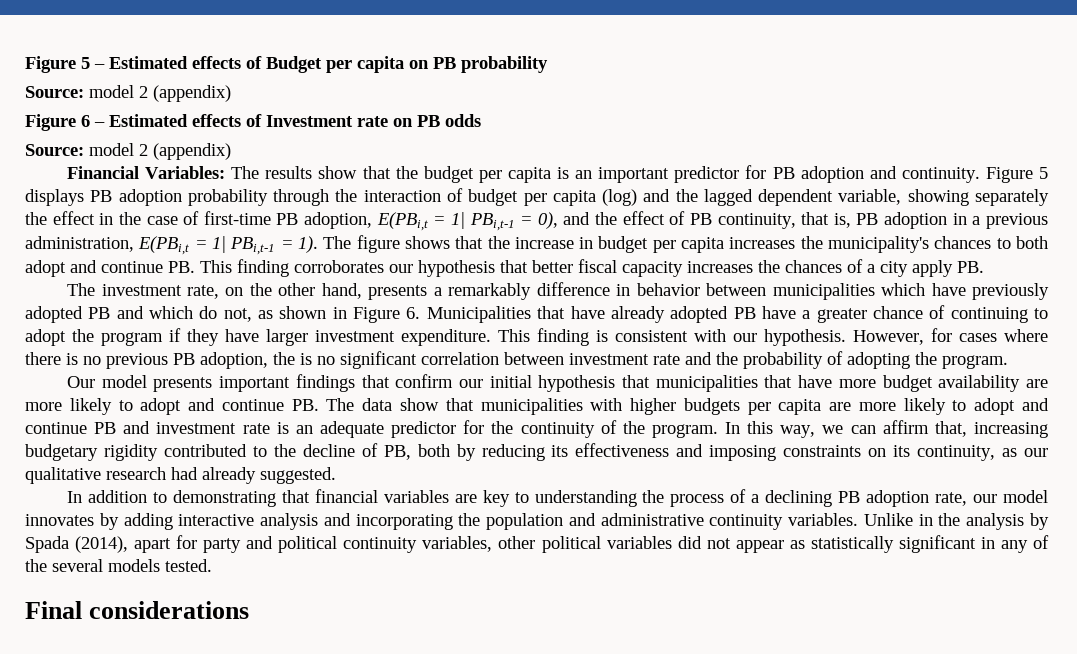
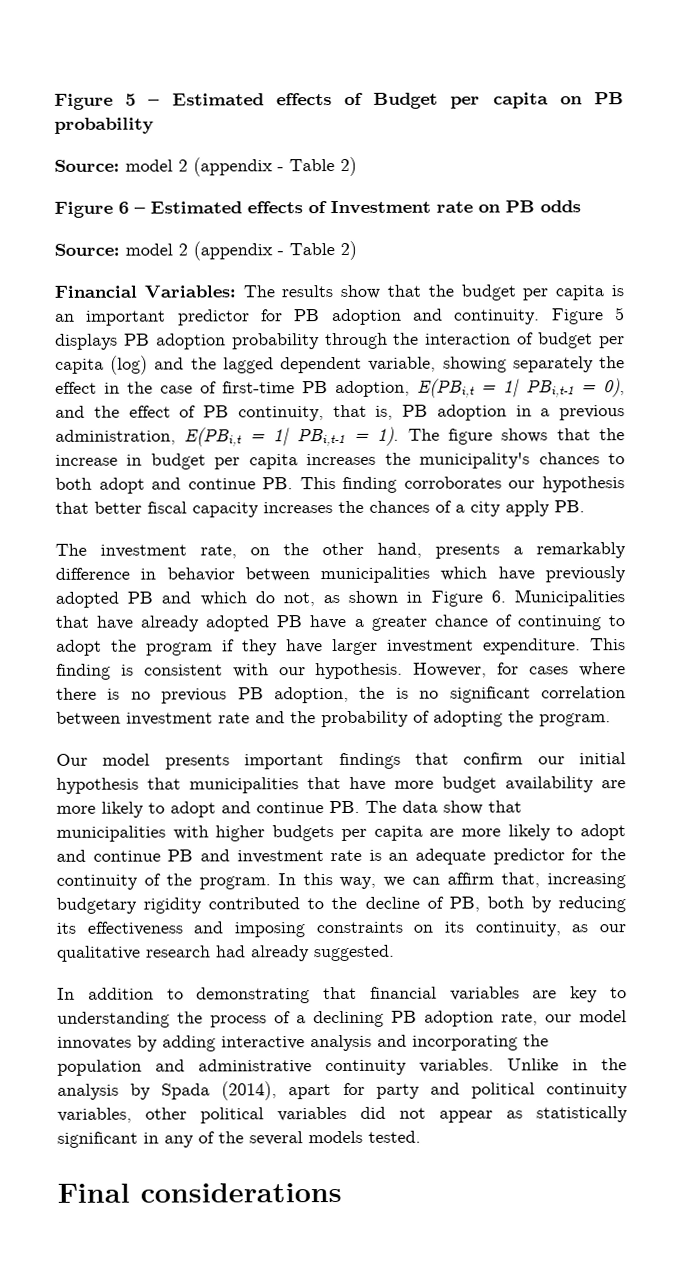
  Figure 5 – Estimated effects of Budget per capita on PB probability
- Source: model 2 (appendix)
+ Source: model 2 (appendix - Table 2)
  Figure 6 – Estimated effects of Investment rate on PB odds
- Source: model 2 (appendix)
+ Source: model 2 (appendix - Table 2)

